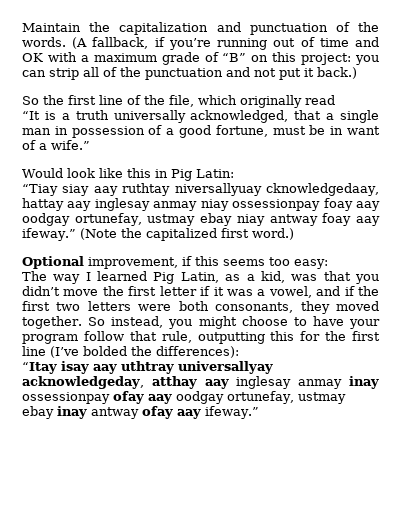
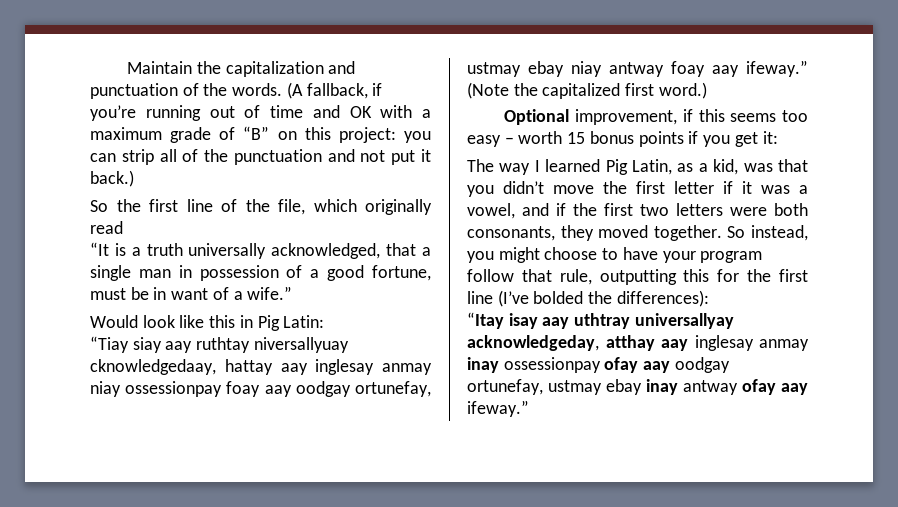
- Optional improvement, if this seems too easy:
+ Optional improvement, if this seems too easy – worth 15 bonus points if you get it:

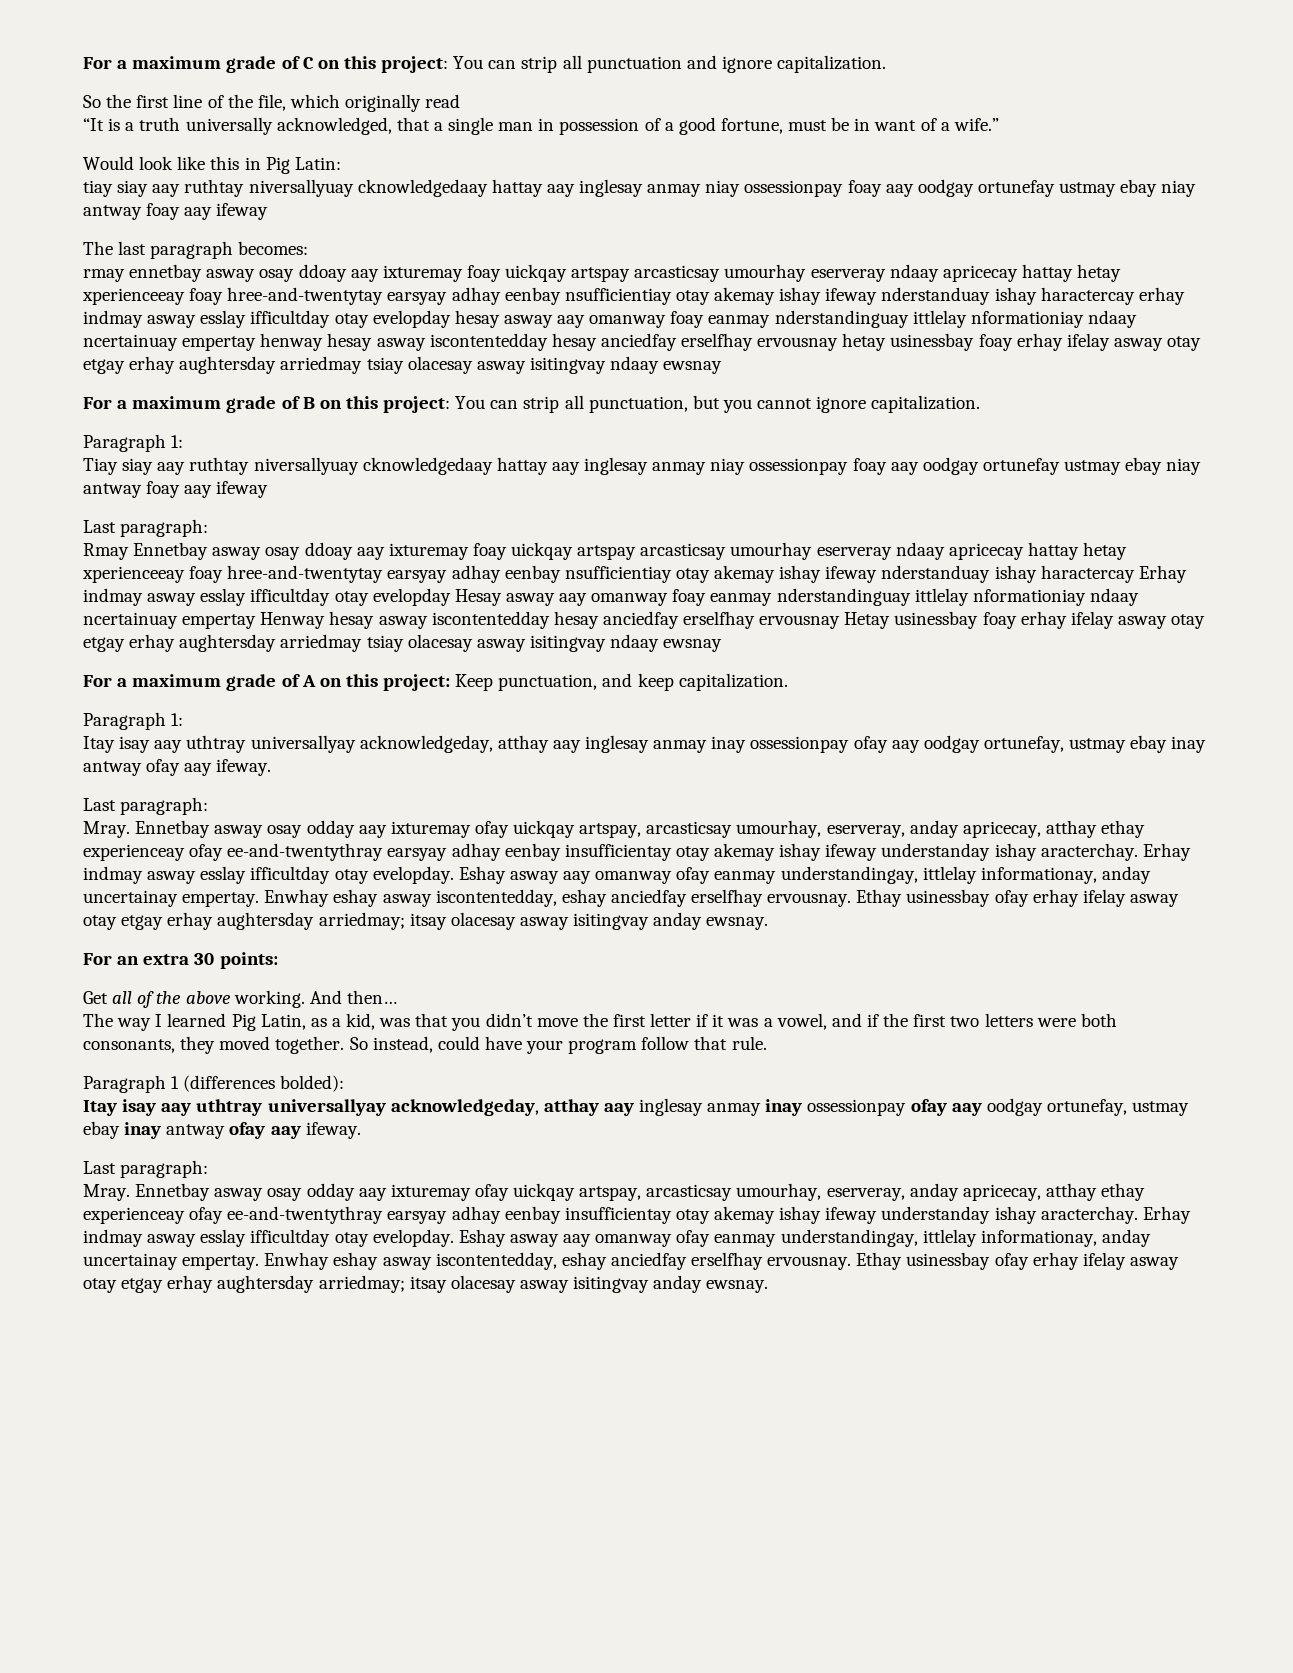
- Maintain the capitalization and punctuation of the words. (A fallback, if you’re running out of time and OK with a maximum grade of “B” on this project: you can strip all of the punctuation and not put it back.)
+ For a maximum grade of C on this project: You can strip all punctuation and ignore capitalization.
- “Tiay siay aay ruthtay niversallyuay cknowledgedaay, hattay aay inglesay anmay niay ossessionpay foay aay oodgay ortunefay, ustmay ebay niay antway foay aay ifeway.” (Note the capitalized first word.)
- Optional improvement, if this seems too easy – worth 15 bonus points if you get it:
+ tiay siay aay ruthtay niversallyuay cknowledgedaay hattay aay inglesay anmay niay ossessionpay foay aay oodgay ortunefay ustmay ebay niay antway foay aay ifeway
+ The last paragraph becomes:
+ rmay ennetbay asway osay ddoay aay ixturemay foay uickqay artspay arcasticsay umourhay eserveray ndaay apricecay hattay hetay xperienceeay foay hree-and-twentytay earsyay adhay eenbay nsufficientiay otay akemay ishay ifeway nderstanduay ishay haractercay erhay indmay asway esslay ifficultday otay evelopday hesay asway aay omanway foay eanmay nderstandinguay ittlelay nformationiay ndaay ncertainuay empertay henway hesay asway iscontentedday hesay anciedfay erselfhay ervousnay hetay usinessbay foay erhay ifelay asway otay etgay erhay aughtersday arriedmay tsiay olacesay asway isitingvay ndaay ewsnay
+ For a maximum grade of B on this project: You can strip all punctuation, but you cannot ignore capitalization.
+ Paragraph 1:
+ Tiay siay aay ruthtay niversallyuay cknowledgedaay hattay aay inglesay anmay niay ossessionpay foay aay oodgay ortunefay ustmay ebay niay antway foay aay ifeway
+ Last paragraph:
+ Rmay Ennetbay asway osay ddoay aay ixturemay foay uickqay artspay arcasticsay umourhay eserveray ndaay apricecay hattay hetay xperienceeay foay hree-and-twentytay earsyay adhay eenbay nsufficientiay otay akemay ishay ifeway nderstanduay ishay haractercay Erhay indmay asway esslay ifficultday otay evelopday Hesay asway aay omanway foay eanmay nderstandinguay ittlelay nformationiay ndaay ncertainuay empertay Henway hesay asway iscontentedday hesay anciedfay erselfhay ervousnay Hetay usinessbay foay erhay ifelay asway otay etgay erhay aughtersday arriedmay tsiay olacesay asway isitingvay ndaay ewsnay
+ For a maximum grade of A on this project: Keep punctuation, and keep capitalization.
+ Paragraph 1:
+ Itay isay aay uthtray universallyay acknowledgeday, atthay aay inglesay anmay inay ossessionpay ofay aay oodgay ortunefay, ustmay ebay inay antway ofay aay ifeway.
+ Last paragraph:
+ Mray. Ennetbay asway osay odday aay ixturemay ofay uickqay artspay, arcasticsay umourhay, eserveray, anday apricecay, atthay ethay experienceay ofay ee-and-twentythray earsyay adhay eenbay insufficientay otay akemay ishay ifeway understanday ishay aracterchay. Erhay indmay asway esslay ifficultday otay evelopday. Eshay asway aay omanway ofay eanmay understandingay, ittlelay informationay, anday uncertainay empertay. Enwhay eshay asway iscontentedday, eshay anciedfay erselfhay ervousnay. Ethay usinessbay ofay erhay ifelay asway otay etgay erhay aughtersday arriedmay; itsay olacesay asway isitingvay anday ewsnay.
+ For an extra 30 points:
+ Get all of the above working. And then…
- So instead, you might choose to have your program follow that rule, outputting this for the first line (I’ve bolded the differences):
- “Itay isay aay uthtray universallyay acknowledgeday, atthay aay inglesay anmay inay ossessionpay ofay aay oodgay ortunefay, ustmay ebay inay antway ofay aay ifeway.”
+ So instead, could have your program follow that rule.
+ Paragraph 1 (differences bolded):
+ Itay isay aay uthtray universallyay acknowledgeday, atthay aay inglesay anmay inay ossessionpay ofay aay oodgay ortunefay, ustmay ebay inay antway ofay aay ifeway.
+ Last paragraph:
+ Mray. Ennetbay asway osay odday aay ixturemay ofay uickqay artspay, arcasticsay umourhay, eserveray, anday apricecay, atthay ethay experienceay ofay ee-and-twentythray earsyay adhay eenbay insufficientay otay akemay ishay ifeway understanday ishay aracterchay. Erhay indmay asway esslay ifficultday otay evelopday. Eshay asway aay omanway ofay eanmay understandingay, ittlelay informationay, anday uncertainay empertay. Enwhay eshay asway iscontentedday, eshay anciedfay erselfhay ervousnay. Ethay usinessbay ofay erhay ifelay asway otay etgay erhay aughtersday arriedmay; itsay olacesay asway isitingvay anday ewsnay.

